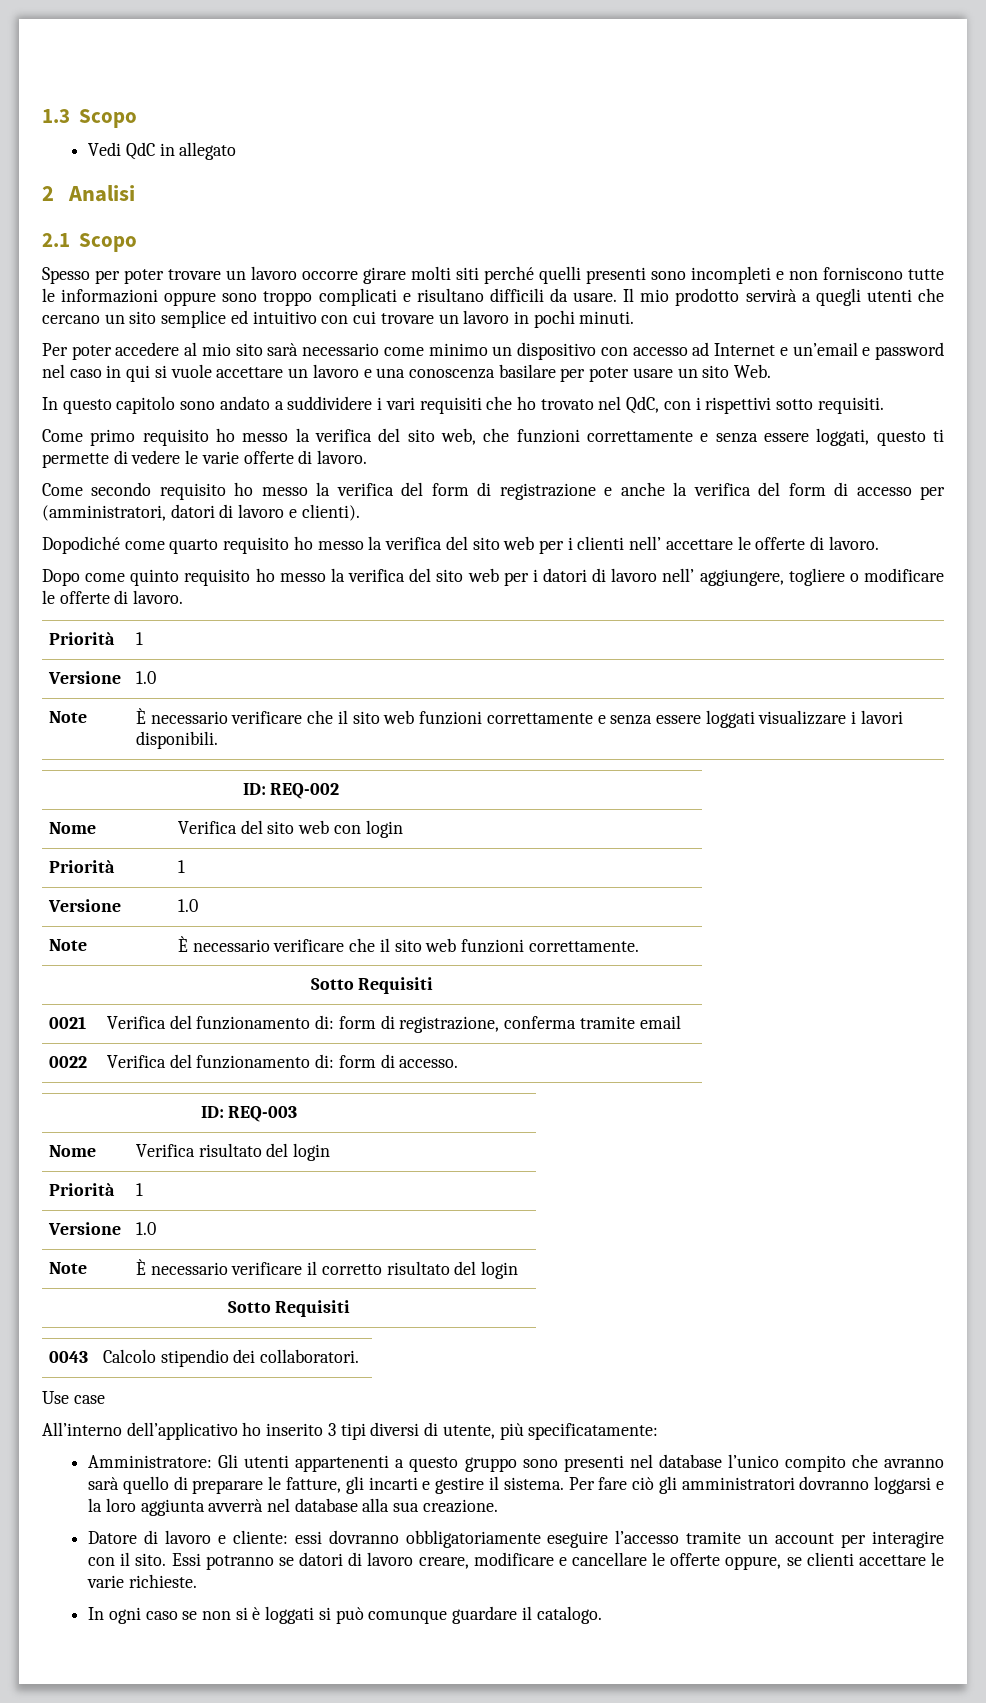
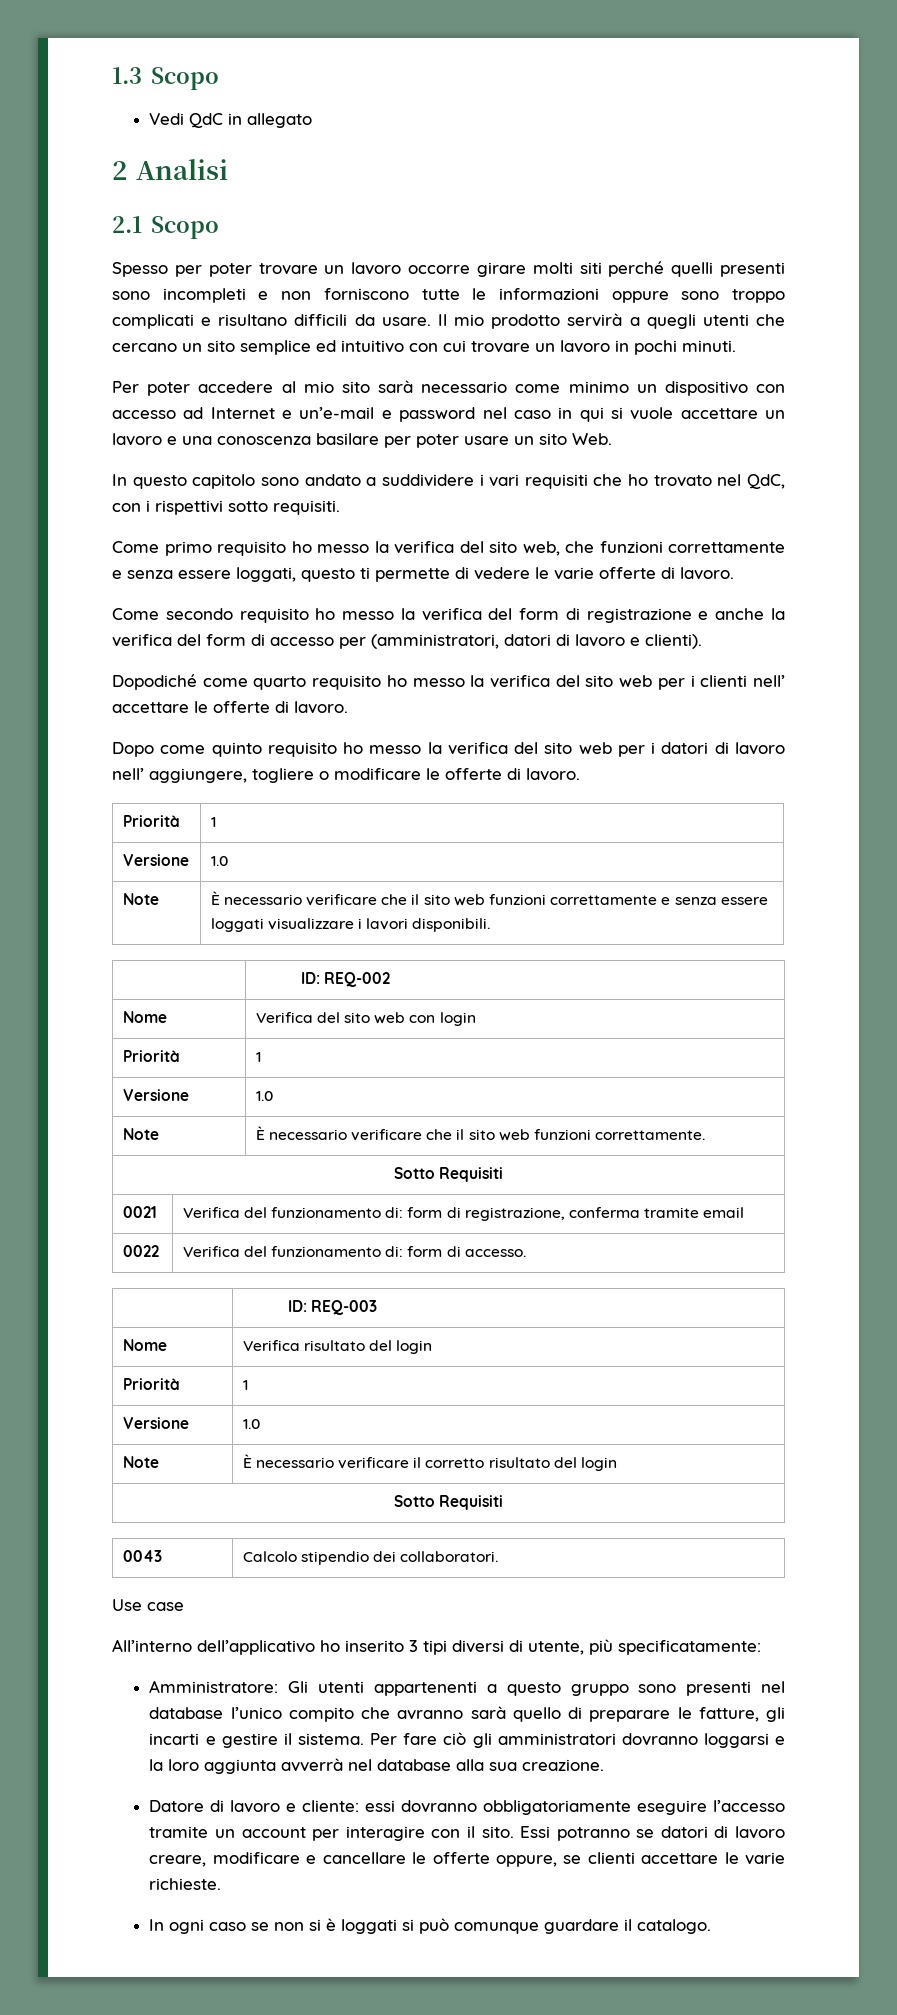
- Per poter accedere al mio sito sarà necessario come minimo un dispositivo con accesso ad Internet e un’email e password nel caso in qui si vuole accettare un lavoro e una conoscenza basilare per poter usare un sito Web.
+ Per poter accedere al mio sito sarà necessario come minimo un dispositivo con accesso ad Internet e un’e-mail e password nel caso in qui si vuole accettare un lavoro e una conoscenza basilare per poter usare un sito Web.

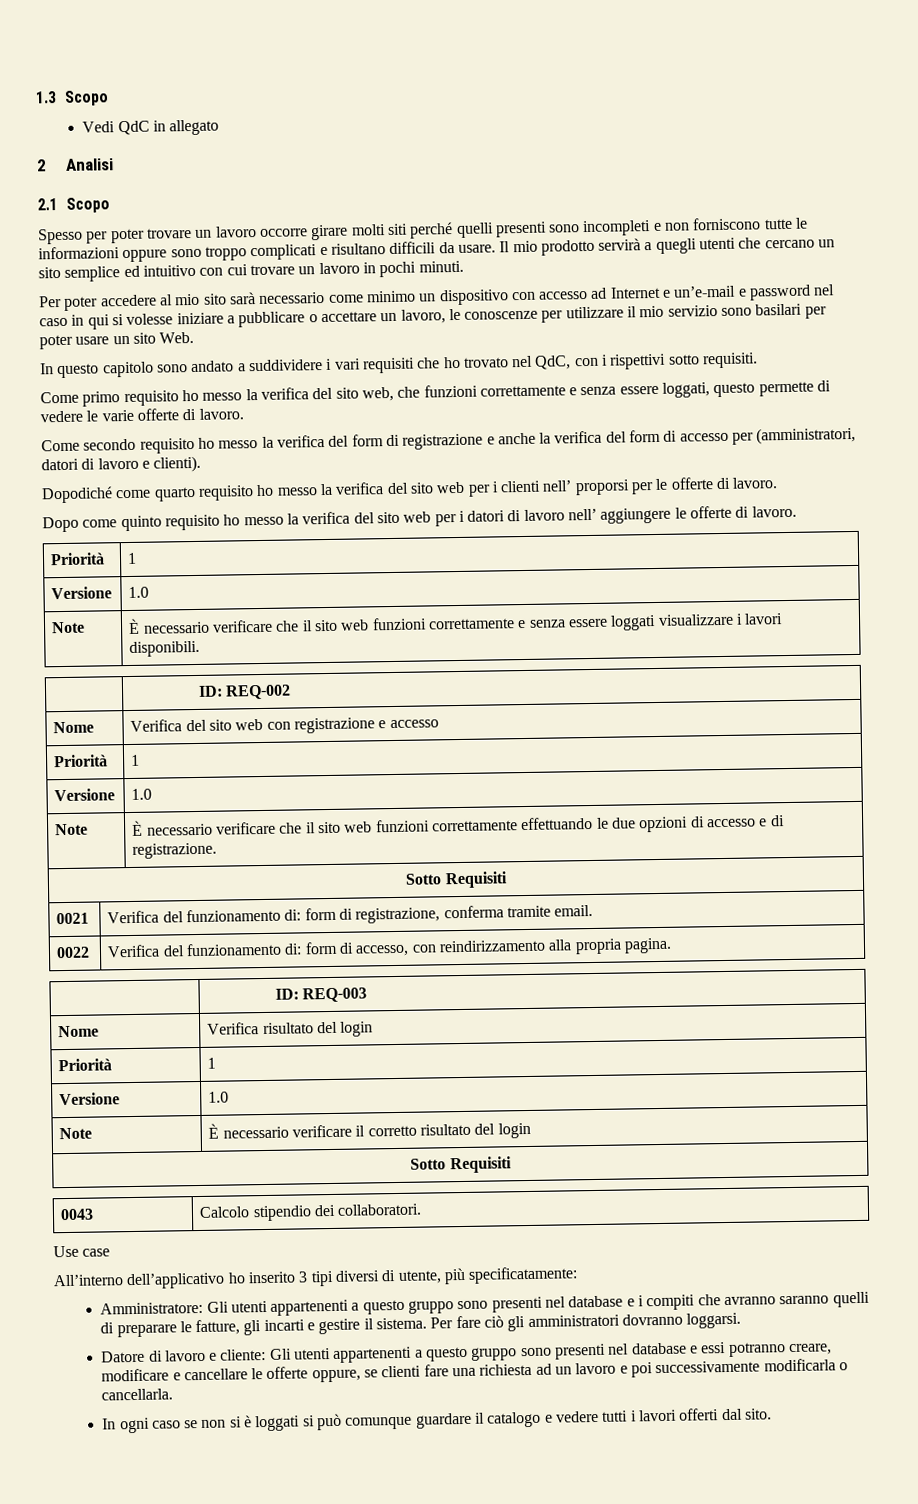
- Per poter accedere al mio sito sarà necessario come minimo un dispositivo con accesso ad Internet e un’e-mail e password nel caso in qui si vuole accettare un lavoro e una conoscenza basilare per poter usare un sito Web.
+ Per poter accedere al mio sito sarà necessario come minimo un dispositivo con accesso ad Internet e un’e-mail e password nel caso in qui si volesse iniziare a pubblicare o accettare un lavoro, le conoscenze per utilizzare il mio servizio sono basilari per poter usare un sito Web.
- Come primo requisito ho messo la verifica del sito web, che funzioni correttamente e senza essere loggati, questo ti permette di vedere le varie offerte di lavoro.
+ Come primo requisito ho messo la verifica del sito web, che funzioni correttamente e senza essere loggati, questo permette di vedere le varie offerte di lavoro.
- Dopodiché come quarto requisito ho messo la verifica del sito web per i clienti nell’ accettare le offerte di lavoro.
+ Dopodiché come quarto requisito ho messo la verifica del sito web per i clienti nell’ proporsi per le offerte di lavoro.
- Dopo come quinto requisito ho messo la verifica del sito web per i datori di lavoro nell’ aggiungere, togliere o modificare le offerte di lavoro.
+ Dopo come quinto requisito ho messo la verifica del sito web per i datori di lavoro nell’ aggiungere le offerte di lavoro.
- Nome | Verifica del sito web con login
+ Nome | Verifica del sito web con registrazione e accesso
- Note | È necessario verificare che il sito web funzioni correttamente.
+ Note | È necessario verificare che il sito web funzioni correttamente effettuando le due opzioni di accesso e di registrazione.
- 0021 | Verifica del funzionamento di: form di registrazione, conferma tramite email
+ 0021 | Verifica del funzionamento di: form di registrazione, conferma tramite email.
- 0022 | Verifica del funzionamento di: form di accesso.
+ 0022 | Verifica del funzionamento di: form di accesso, con reindirizzamento alla propria pagina.
- Amministratore: Gli utenti appartenenti a questo gruppo sono presenti nel database l’unico compito che avranno sarà quello di preparare le fatture, gli incarti e gestire il sistema.
+ Amministratore: Gli utenti appartenenti a questo gruppo sono presenti nel database e i compiti che avranno saranno quelli di preparare le fatture, gli incarti e gestire il sistema.
- Per fare ciò gli amministratori dovranno loggarsi e la loro aggiunta avverrà nel database alla sua creazione.
+ Per fare ciò gli amministratori dovranno loggarsi.
- Datore di lavoro e cliente: essi dovranno obbligatoriamente eseguire l’accesso tramite un account per interagire con il sito. Essi potranno se datori di lavoro creare, modificare e cancellare le offerte oppure, se clienti accettare le varie richieste.
+ Datore di lavoro e cliente: Gli utenti appartenenti a questo gruppo sono presenti nel database e essi potranno creare, modificare e cancellare le offerte oppure, se clienti fare una richiesta ad un lavoro e poi successivamente modificarla o cancellarla.
- In ogni caso se non si è loggati si può comunque guardare il catalogo.
+ In ogni caso se non si è loggati si può comunque guardare il catalogo e vedere tutti i lavori offerti dal sito.

